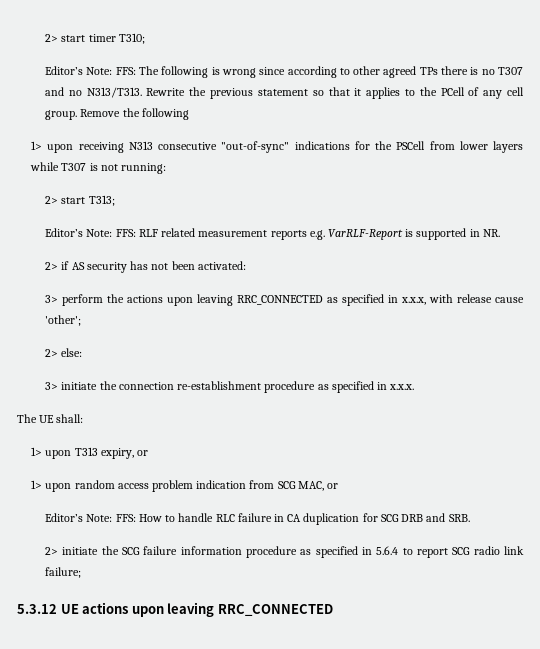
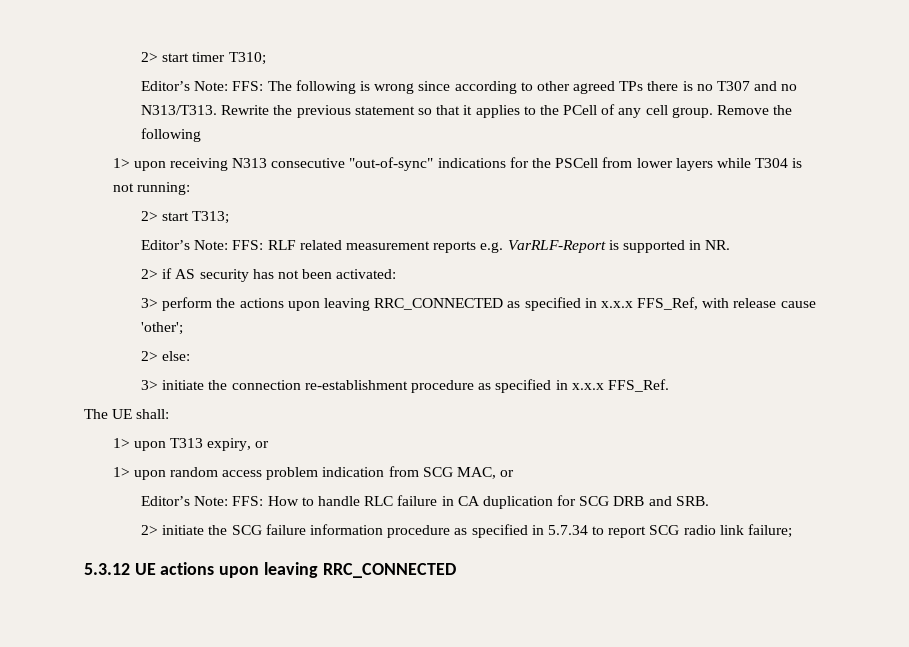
- 1> upon receiving N313 consecutive "out-of-sync" indications for the PSCell from lower layers while T307 is not running:
+ 1> upon receiving N313 consecutive "out-of-sync" indications for the PSCell from lower layers while T304 is not running:
- 3> perform the actions upon leaving RRC_CONNECTED as specified in x.x.x, with release cause 'other';
+ 3> perform the actions upon leaving RRC_CONNECTED as specified in x.x.x FFS_Ref, with release cause 'other';
- 3> initiate the connection re-establishment procedure as specified in x.x.x.
+ 3> initiate the connection re-establishment procedure as specified in x.x.x FFS_Ref.
- 2> initiate the SCG failure information procedure as specified in 5.6.4 to report SCG radio link failure;
+ 2> initiate the SCG failure information procedure as specified in 5.7.34 to report SCG radio link failure;

